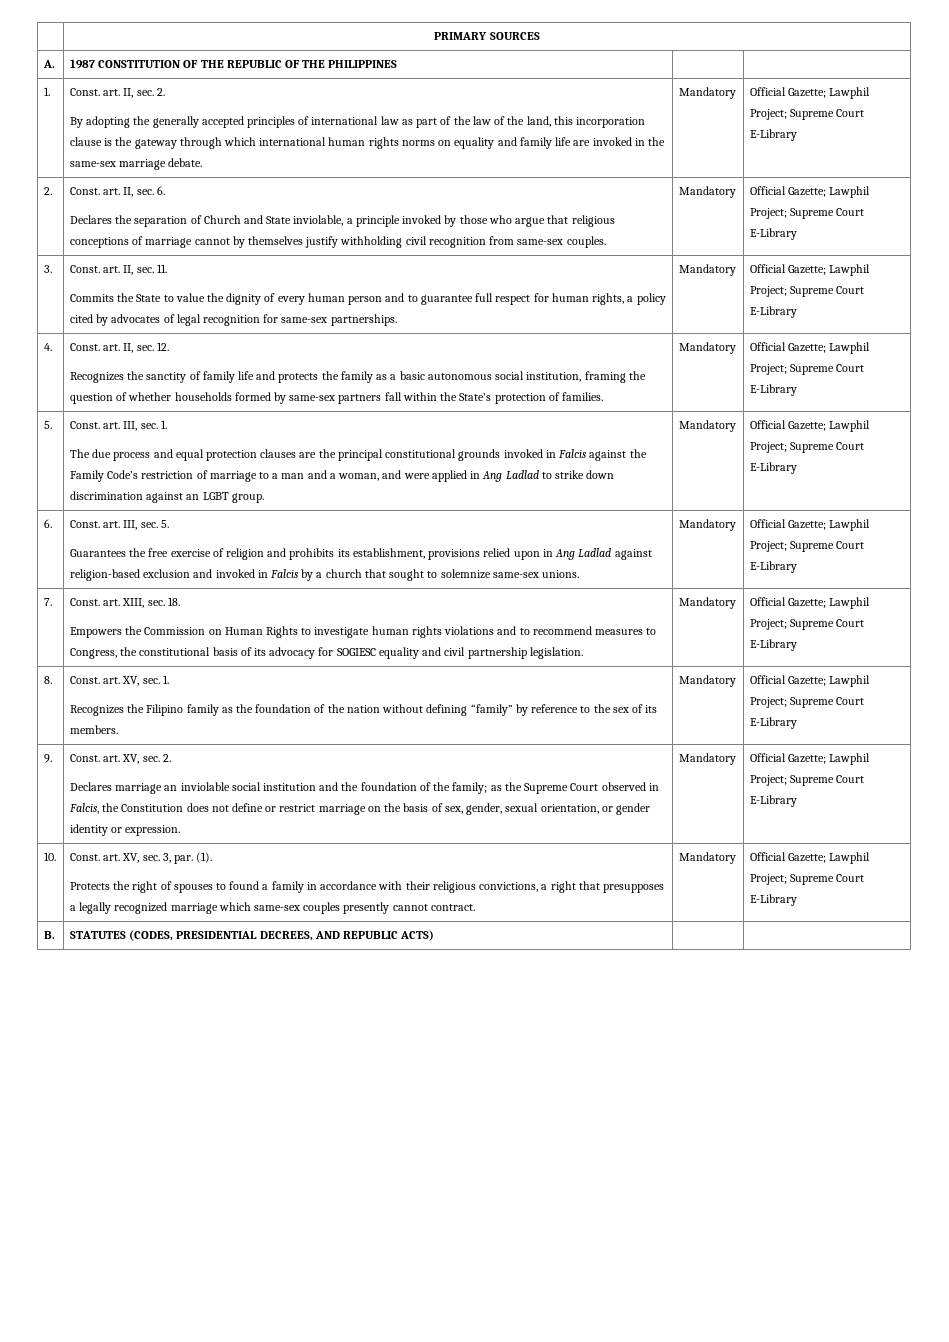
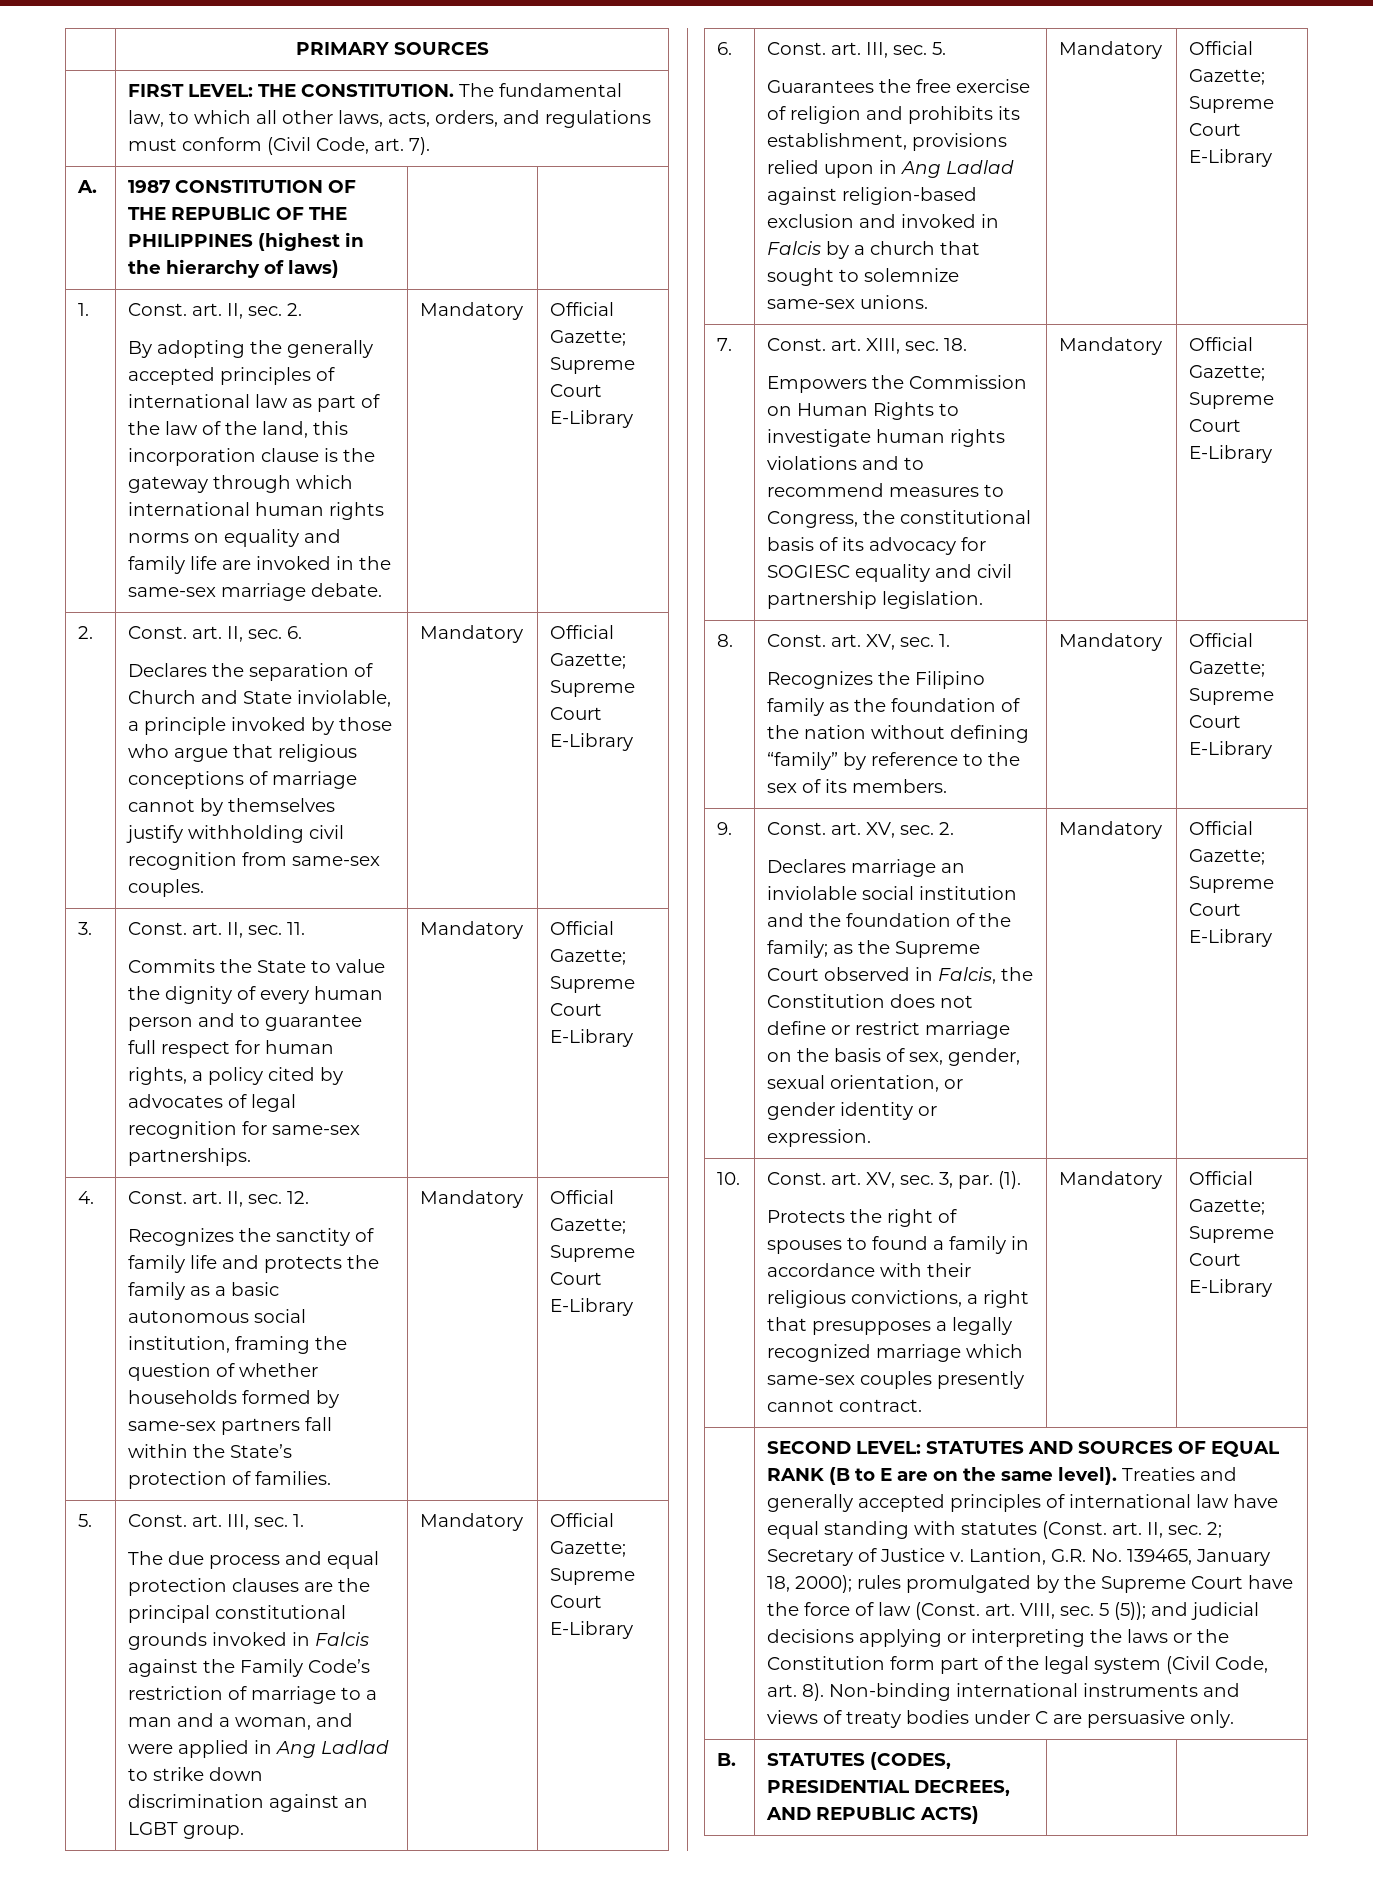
+ | FIRST LEVEL: THE CONSTITUTION. The fundamental law, to which all other laws, acts, orders, and regulations must conform (Civil Code, art. 7).
- A. | 1987 CONSTITUTION OF THE REPUBLIC OF THE PHILIPPINES | |
+ A. | 1987 CONSTITUTION OF THE REPUBLIC OF THE PHILIPPINES (highest in the hierarchy of laws) | |
- By adopting the generally accepted principles of international law as part of the law of the land, this incorporation clause is the gateway through which international human rights norms on equality and family life are invoked in the same-sex marriage debate. | Mandatory | Official Gazette; Lawphil Project; Supreme Court E-Library
+ By adopting the generally accepted principles of international law as part of the law of the land, this incorporation clause is the gateway through which international human rights norms on equality and family life are invoked in the same-sex marriage debate. | Mandatory | Official Gazette; Supreme Court E-Library
- Declares the separation of Church and State inviolable, a principle invoked by those who argue that religious conceptions of marriage cannot by themselves justify withholding civil recognition from same-sex couples. | Mandatory | Official Gazette; Lawphil Project; Supreme Court E-Library
+ Declares the separation of Church and State inviolable, a principle invoked by those who argue that religious conceptions of marriage cannot by themselves justify withholding civil recognition from same-sex couples. | Mandatory | Official Gazette; Supreme Court E-Library
- Commits the State to value the dignity of every human person and to guarantee full respect for human rights, a policy cited by advocates of legal recognition for same-sex partnerships. | Mandatory | Official Gazette; Lawphil Project; Supreme Court E-Library
+ Commits the State to value the dignity of every human person and to guarantee full respect for human rights, a policy cited by advocates of legal recognition for same-sex partnerships. | Mandatory | Official Gazette; Supreme Court E-Library
- Recognizes the sanctity of family life and protects the family as a basic autonomous social institution, framing the question of whether households formed by same-sex partners fall within the State’s protection of families. | Mandatory | Official Gazette; Lawphil Project; Supreme Court E-Library
+ Recognizes the sanctity of family life and protects the family as a basic autonomous social institution, framing the question of whether households formed by same-sex partners fall within the State’s protection of families. | Mandatory | Official Gazette; Supreme Court E-Library
- The due process and equal protection clauses are the principal constitutional grounds invoked in Falcis against the Family Code’s restriction of marriage to a man and a woman, and were applied in Ang Ladlad to strike down discrimination against an LGBT group. | Mandatory | Official Gazette; Lawphil Project; Supreme Court E-Library
+ The due process and equal protection clauses are the principal constitutional grounds invoked in Falcis against the Family Code’s restriction of marriage to a man and a woman, and were applied in Ang Ladlad to strike down discrimination against an LGBT group. | Mandatory | Official Gazette; Supreme Court E-Library
- Guarantees the free exercise of religion and prohibits its establishment, provisions relied upon in Ang Ladlad against religion-based exclusion and invoked in Falcis by a church that sought to solemnize same-sex unions. | Mandatory | Official Gazette; Lawphil Project; Supreme Court E-Library
+ Guarantees the free exercise of religion and prohibits its establishment, provisions relied upon in Ang Ladlad against religion-based exclusion and invoked in Falcis by a church that sought to solemnize same-sex unions. | Mandatory | Official Gazette; Supreme Court E-Library
- Empowers the Commission on Human Rights to investigate human rights violations and to recommend measures to Congress, the constitutional basis of its advocacy for SOGIESC equality and civil partnership legislation. | Mandatory | Official Gazette; Lawphil Project; Supreme Court E-Library
+ Empowers the Commission on Human Rights to investigate human rights violations and to recommend measures to Congress, the constitutional basis of its advocacy for SOGIESC equality and civil partnership legislation. | Mandatory | Official Gazette; Supreme Court E-Library
  8. | Const. art. XV, sec. 1.
- Recognizes the Filipino family as the foundation of the nation without defining “family” by reference to the sex of its members. | Mandatory | Official Gazette; Lawphil Project; Supreme Court E-Library
+ Recognizes the Filipino family as the foundation of the nation without defining “family” by reference to the sex of its members. | Mandatory | Official Gazette; Supreme Court E-Library
- Declares marriage an inviolable social institution and the foundation of the family; as the Supreme Court observed in Falcis, the Constitution does not define or restrict marriage on the basis of sex, gender, sexual orientation, or gender identity or expression. | Mandatory | Official Gazette; Lawphil Project; Supreme Court E-Library
+ Declares marriage an inviolable social institution and the foundation of the family; as the Supreme Court observed in Falcis, the Constitution does not define or restrict marriage on the basis of sex, gender, sexual orientation, or gender identity or expression. | Mandatory | Official Gazette; Supreme Court E-Library
- Protects the right of spouses to found a family in accordance with their religious convictions, a right that presupposes a legally recognized marriage which same-sex couples presently cannot contract. | Mandatory | Official Gazette; Lawphil Project; Supreme Court E-Library
+ Protects the right of spouses to found a family in accordance with their religious convictions, a right that presupposes a legally recognized marriage which same-sex couples presently cannot contract. | Mandatory | Official Gazette; Supreme Court E-Library
+ | SECOND LEVEL: STATUTES AND SOURCES OF EQUAL RANK (B to E are on the same level). Treaties and generally accepted principles of international law have equal standing with statutes (Const. art. II, sec. 2; Secretary of Justice v. Lantion, G.R. No. 139465, January 18, 2000); rules promulgated by the Supreme Court have the force of law (Const. art. VIII, sec. 5 (5)); and judicial decisions applying or interpreting the laws or the Constitution form part of the legal system (Civil Code, art. 8). Non-binding international instruments and views of treaty bodies under C are persuasive only.

